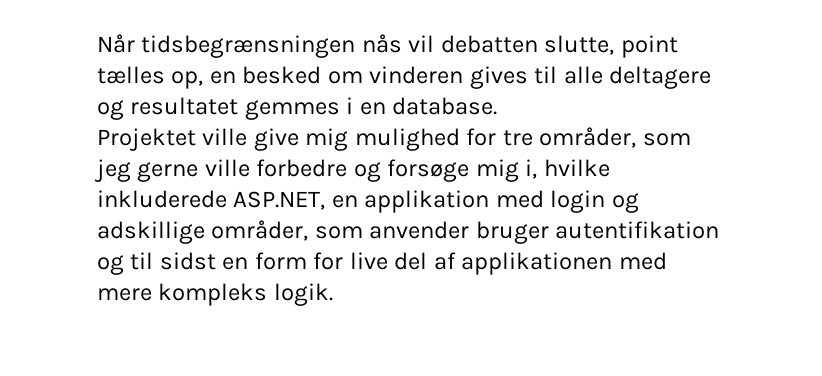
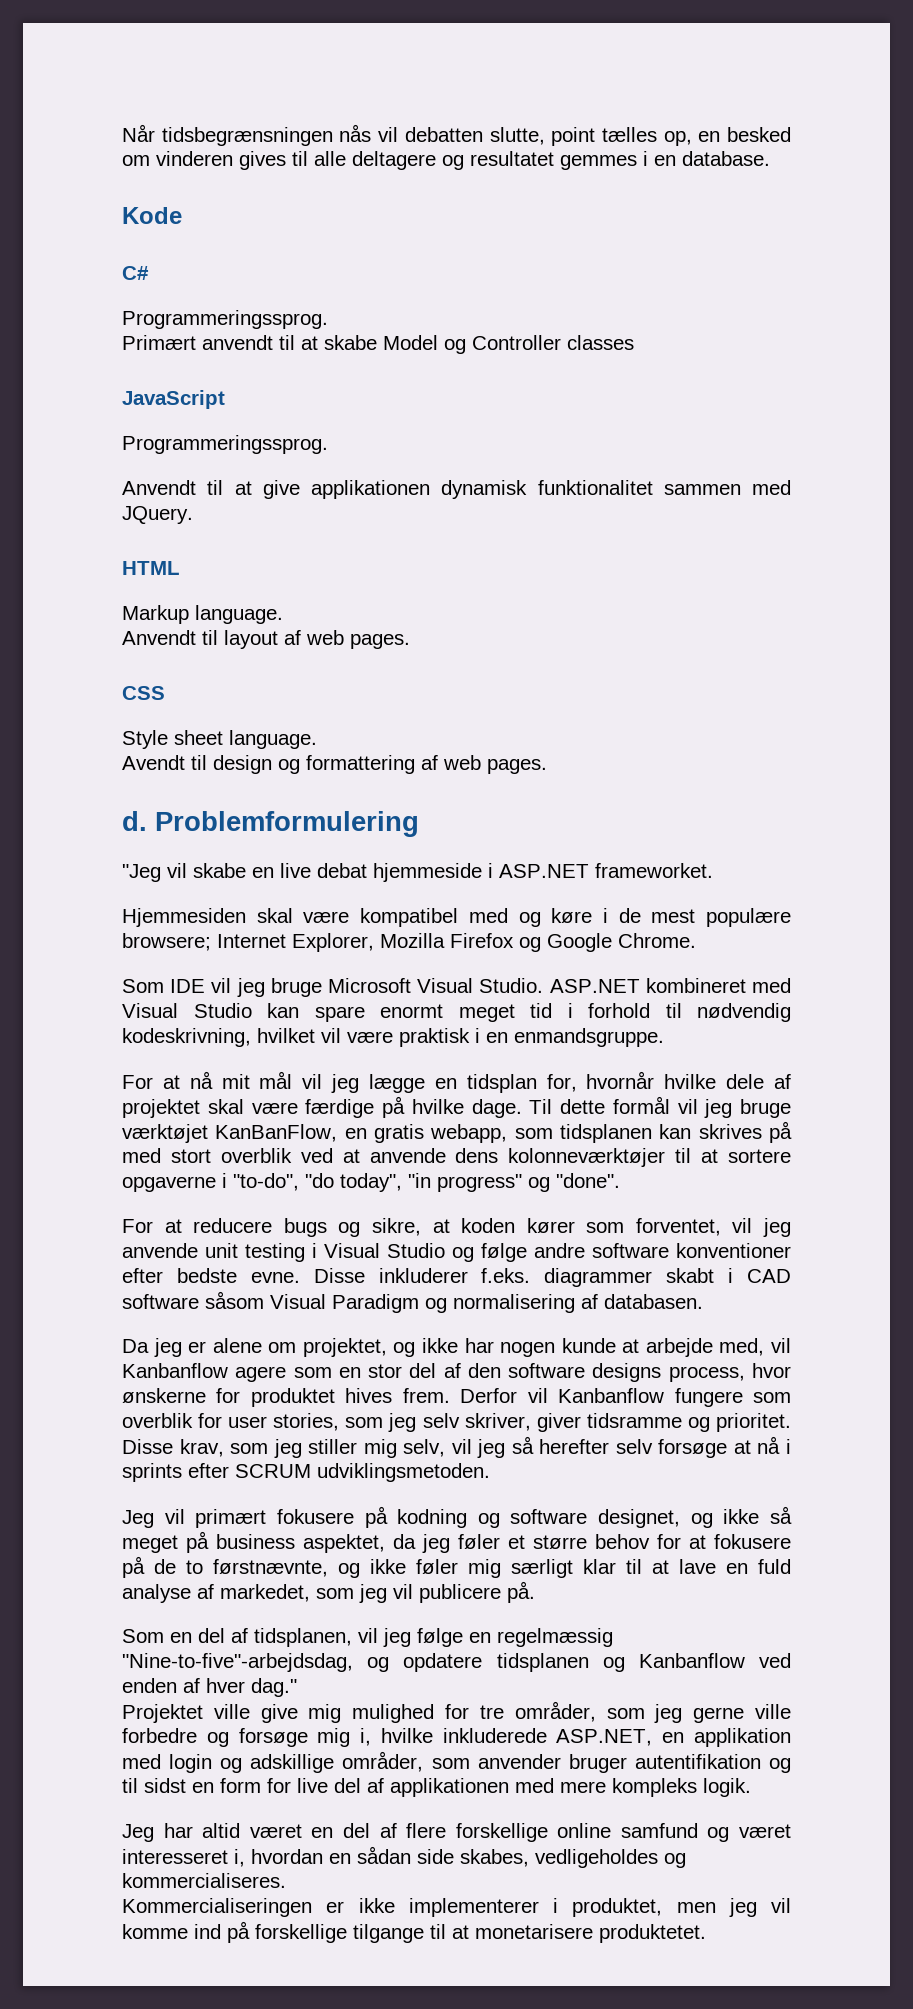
+ Kode
+ C#
+ Programmeringssprog.
+ Primært anvendt til at skabe Model og Controller classes
+ JavaScript
+ Programmeringssprog.
+ Anvendt til at give applikationen dynamisk funktionalitet sammen med JQuery.
+ HTML
+ Markup language.
+ Anvendt til layout af web pages.
+ CSS
+ Style sheet language.
+ Avendt til design og formattering af web pages.
+ d. Problemformulering
+ "Jeg vil skabe en live debat hjemmeside i ASP.NET frameworket.
+ Hjemmesiden skal være kompatibel med og køre i de mest populære browsere; Internet Explorer, Mozilla Firefox og Google Chrome.
+ Som IDE vil jeg bruge Microsoft Visual Studio. ASP.NET kombineret med Visual Studio kan spare enormt meget tid i forhold til nødvendig kodeskrivning, hvilket vil være praktisk i en enmandsgruppe.
+ For at nå mit mål vil jeg lægge en tidsplan for, hvornår hvilke dele af projektet skal være færdige på hvilke dage. Til dette formål vil jeg bruge værktøjet KanBanFlow, en gratis webapp, som tidsplanen kan skrives på med stort overblik ved at anvende dens kolonneværktøjer til at sortere opgaverne i "to-do", "do today", "in progress" og "done".
+ For at reducere bugs og sikre, at koden kører som forventet, vil jeg anvende unit testing i Visual Studio og følge andre software konventioner efter bedste evne. Disse inkluderer f.eks. diagrammer skabt i CAD software såsom Visual Paradigm og normalisering af databasen.
+ Da jeg er alene om projektet, og ikke har nogen kunde at arbejde med, vil Kanbanflow agere som en stor del af den software designs process, hvor ønskerne for produktet hives frem. Derfor vil Kanbanflow fungere som overblik for user stories, som jeg selv skriver, giver tidsramme og prioritet. Disse krav, som jeg stiller mig selv, vil jeg så herefter selv forsøge at nå i sprints efter SCRUM udviklingsmetoden.
+ Jeg vil primært fokusere på kodning og software designet, og ikke så meget på business aspektet, da jeg føler et større behov for at fokusere på de to førstnævnte, og ikke føler mig særligt klar til at lave en fuld analyse af markedet, som jeg vil publicere på.
+ Som en del af tidsplanen, vil jeg følge en regelmæssig "Nine-to-five"-arbejdsdag, og opdatere tidsplanen og Kanbanflow ved enden af hver dag."
+ Jeg har altid været en del af flere forskellige online samfund og været interesseret i, hvordan en sådan side skabes, vedligeholdes og kommercialiseres.
+ Kommercialiseringen er ikke implementerer i produktet, men jeg vil komme ind på forskellige tilgange til at monetarisere produktetet.

